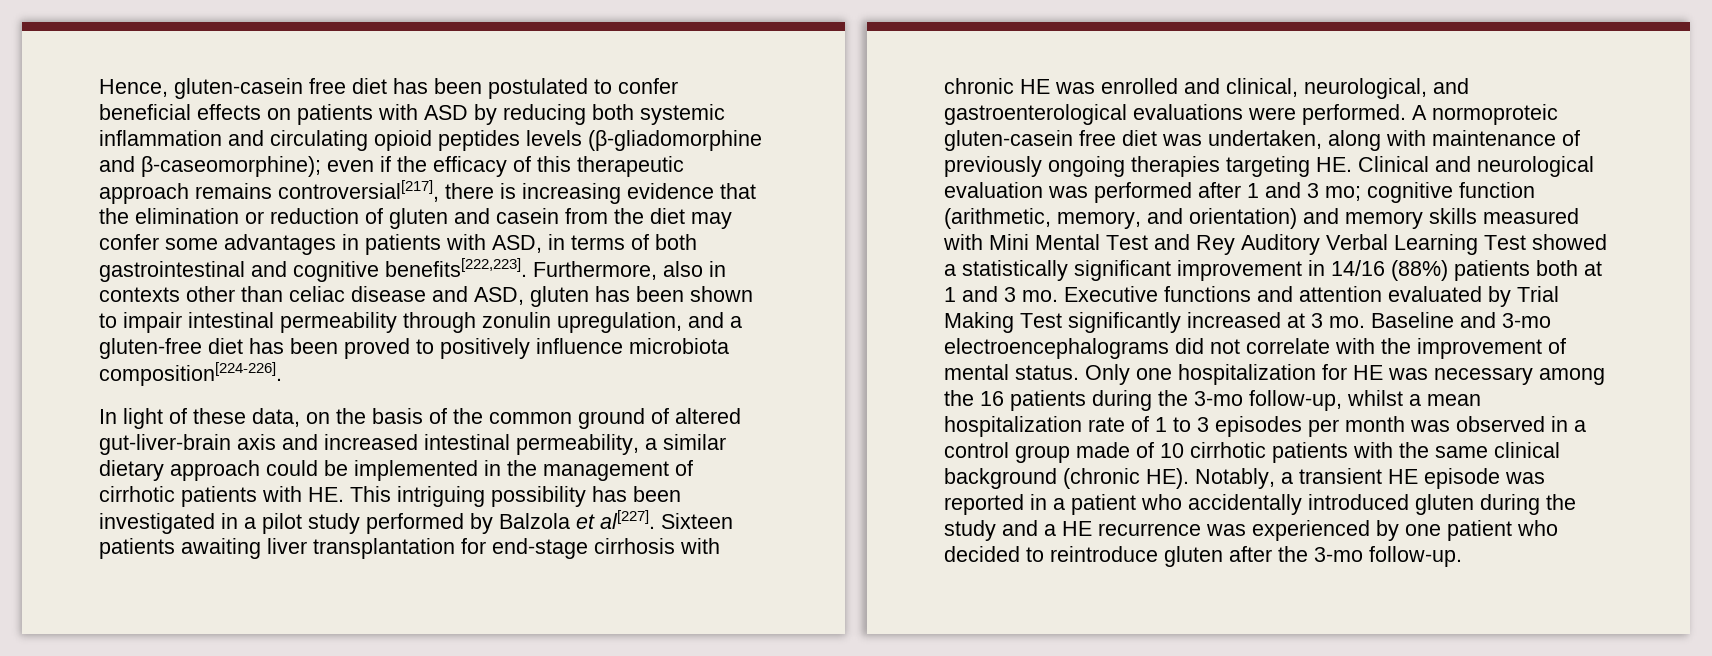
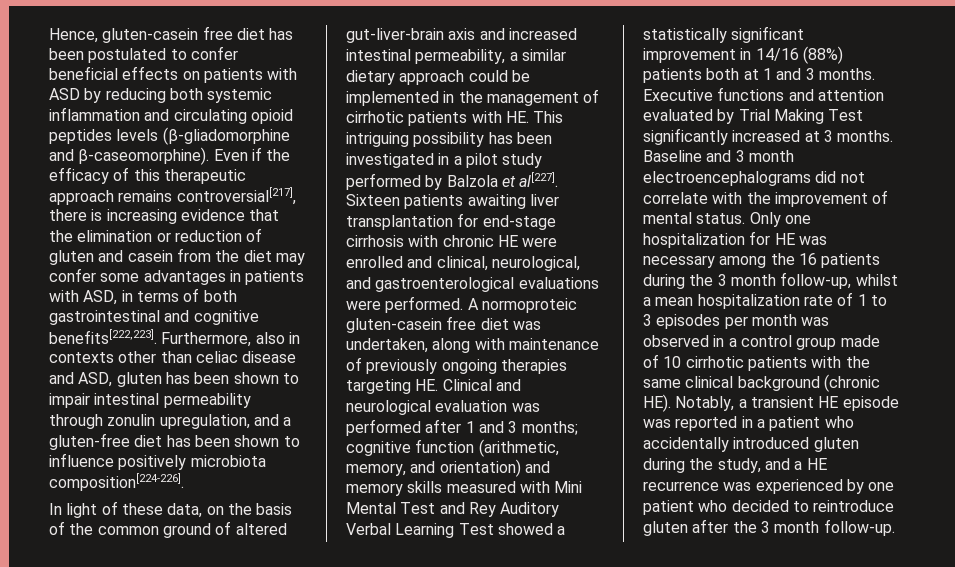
- Hence, gluten-casein free diet has been postulated to confer beneficial effects on patients with ASD by reducing both systemic inflammation and circulating opioid peptides levels (β-gliadomorphine and β-caseomorphine); even if the efficacy of this therapeutic approach remains controversial[217], there is increasing evidence that the elimination or reduction of gluten and casein from the diet may confer some advantages in patients with ASD, in terms of both gastrointestinal and cognitive benefits[222,223].
+ Hence, gluten-casein free diet has been postulated to confer beneficial effects on patients with ASD by reducing both systemic inflammation and circulating opioid peptides levels (β-gliadomorphine and β-caseomorphine). Even if the efficacy of this therapeutic approach remains controversial[217], there is increasing evidence that the elimination or reduction of gluten and casein from the diet may confer some advantages in patients with ASD, in terms of both gastrointestinal and cognitive benefits[222,223].
- Furthermore, also in contexts other than celiac disease and ASD, gluten has been shown to impair intestinal permeability through zonulin upregulation, and a gluten-free diet has been proved to positively influence microbiota composition[224-226].
+ Furthermore, also in contexts other than celiac disease and ASD, gluten has been shown to impair intestinal permeability through zonulin upregulation, and a gluten-free diet has been shown to influence positively microbiota composition[224-226].
- Sixteen patients awaiting liver transplantation for end-stage cirrhosis with chronic HE was enrolled and clinical, neurological, and gastroenterological evaluations were performed.
+ Sixteen patients awaiting liver transplantation for end-stage cirrhosis with chronic HE were enrolled and clinical, neurological, and gastroenterological evaluations were performed.
- A normoproteic gluten-casein free diet was undertaken, along with maintenance of previously ongoing therapies targeting HE. Clinical and neurological evaluation was performed after 1 and 3 mo; cognitive function (arithmetic, memory, and orientation) and memory skills measured with Mini Mental Test and Rey Auditory Verbal Learning Test showed a statistically significant improvement in 14/16 (88%) patients both at 1 and 3 mo.
+ A normoproteic gluten-casein free diet was undertaken, along with maintenance of previously ongoing therapies targeting HE. Clinical and neurological evaluation was performed after 1 and 3 months; cognitive function (arithmetic, memory, and orientation) and memory skills measured with Mini Mental Test and Rey Auditory Verbal Learning Test showed a statistically significant improvement in 14/16 (88%) patients both at 1 and 3 months.
- Executive functions and attention evaluated by Trial Making Test significantly increased at 3 mo.
+ Executive functions and attention evaluated by Trial Making Test significantly increased at 3 months.
- Baseline and 3-mo electroencephalograms did not correlate with the improvement of mental status.
+ Baseline and 3 month electroencephalograms did not correlate with the improvement of mental status.
- Only one hospitalization for HE was necessary among the 16 patients during the 3-mo follow-up, whilst a mean hospitalization rate of 1 to 3 episodes per month was observed in a control group made of 10 cirrhotic patients with the same clinical background (chronic HE). Notably, a transient HE episode was reported in a patient who accidentally introduced gluten during the study and a HE recurrence was experienced by one patient who decided to reintroduce gluten after the 3-mo follow-up.
+ Only one hospitalization for HE was necessary among the 16 patients during the 3 month follow-up, whilst a mean hospitalization rate of 1 to 3 episodes per month was observed in a control group made of 10 cirrhotic patients with the same clinical background (chronic HE). Notably, a transient HE episode was reported in a patient who accidentally introduced gluten during the study, and a HE recurrence was experienced by one patient who decided to reintroduce gluten after the 3 month follow-up.

